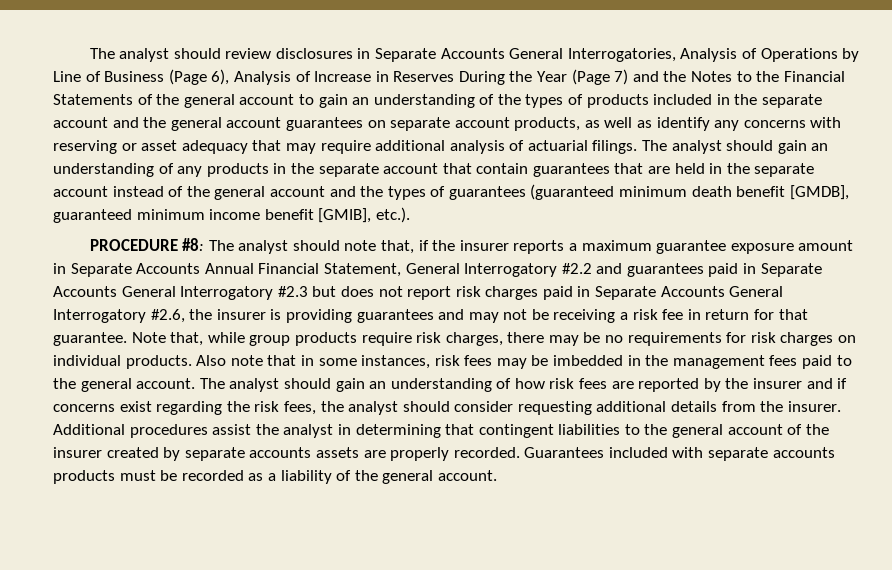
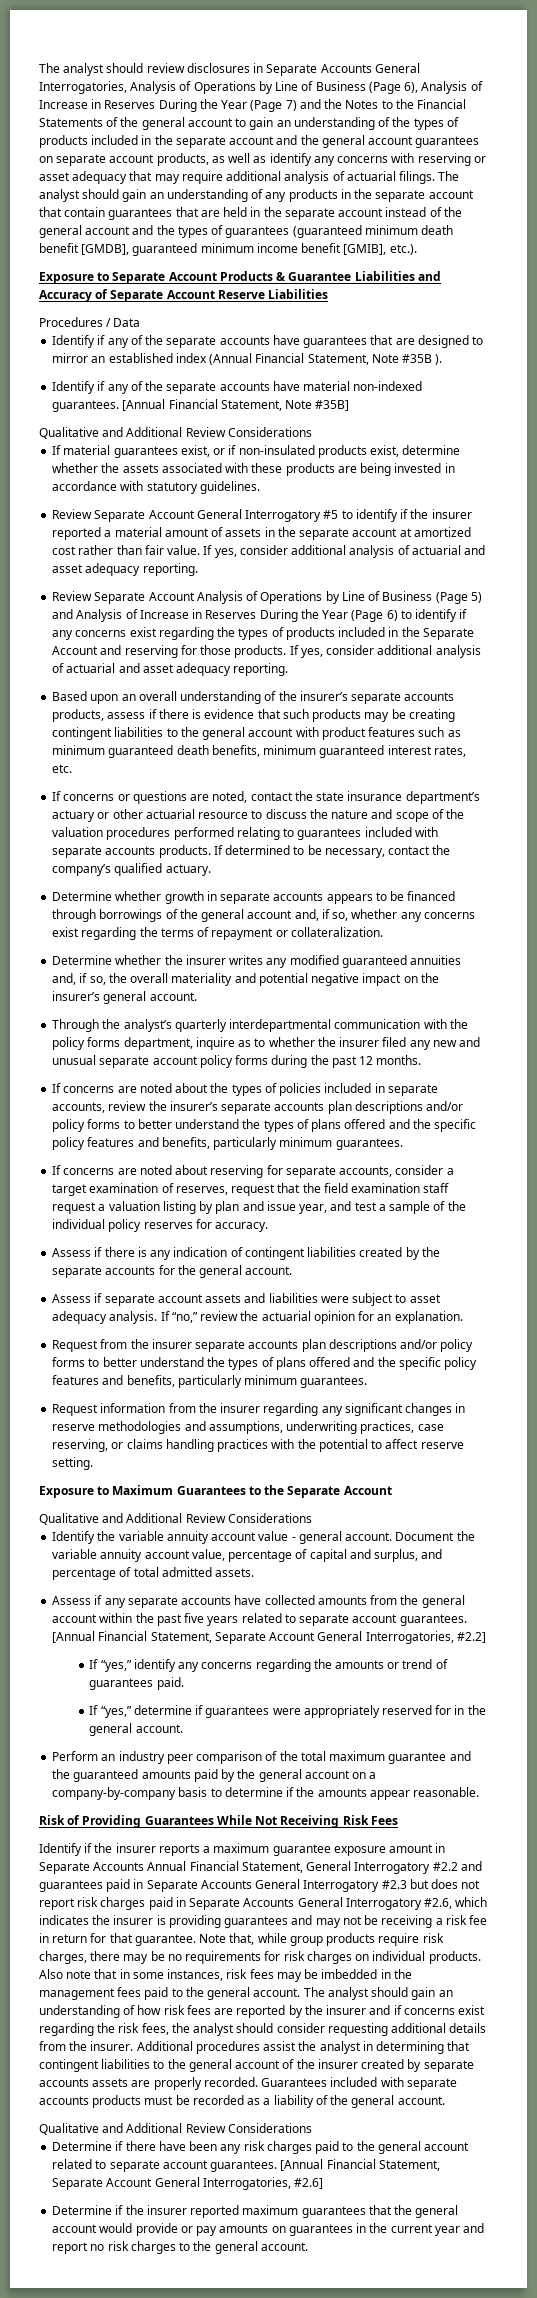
- PROCEDURE #8: The analyst should note that, if the insurer reports a maximum guarantee exposure amount in Separate Accounts Annual Financial Statement, General Interrogatory #2.2 and guarantees paid in Separate Accounts General Interrogatory #2.3 but does not report risk charges paid in Separate Accounts General Interrogatory #2.6, the insurer is providing guarantees and may not be receiving a risk fee in return for that guarantee.
+ Exposure to Separate Account Products & Guarantee Liabilities and Accuracy of Separate Account Reserve Liabilities
+ Procedures / Data
+ Identify if any of the separate accounts have guarantees that are designed to mirror an established index (Annual Financial Statement, Note #35B ).
+ Identify if any of the separate accounts have material non-indexed guarantees. [Annual Financial Statement, Note #35B]
+ Qualitative and Additional Review Considerations
+ If material guarantees exist, or if non-insulated products exist, determine whether the assets associated with these products are being invested in accordance with statutory guidelines.
+ Review Separate Account General Interrogatory #5 to identify if the insurer reported a material amount of assets in the separate account at amortized cost rather than fair value. If yes, consider additional analysis of actuarial and asset adequacy reporting.
+ Review Separate Account Analysis of Operations by Line of Business (Page 5) and Analysis of Increase in Reserves During the Year (Page 6) to identify if any concerns exist regarding the types of products included in the Separate Account and reserving for those products. If yes, consider additional analysis of actuarial and asset adequacy reporting.
+ Based upon an overall understanding of the insurer’s separate accounts products, assess if there is evidence that such products may be creating contingent liabilities to the general account with product features such as minimum guaranteed death benefits, minimum guaranteed interest rates, etc.
+ If concerns or questions are noted, contact the state insurance department’s actuary or other actuarial resource to discuss the nature and scope of the valuation procedures performed relating to guarantees included with separate accounts products. If determined to be necessary, contact the company’s qualified actuary.
+ Determine whether growth in separate accounts appears to be financed through borrowings of the general account and, if so, whether any concerns exist regarding the terms of repayment or collateralization.
+ Determine whether the insurer writes any modified guaranteed annuities and, if so, the overall materiality and potential negative impact on the insurer’s general account.
+ Through the analyst’s quarterly interdepartmental communication with the policy forms department, inquire as to whether the insurer filed any new and unusual separate account policy forms during the past 12 months.
+ If concerns are noted about the types of policies included in separate accounts, review the insurer’s separate accounts plan descriptions and/or policy forms to better understand the types of plans offered and the specific policy features and benefits, particularly minimum guarantees.
+ If concerns are noted about reserving for separate accounts, consider a target examination of reserves, request that the field examination staff request a valuation listing by plan and issue year, and test a sample of the individual policy reserves for accuracy.
+ Assess if there is any indication of contingent liabilities created by the separate accounts for the general account.
+ Assess if separate account assets and liabilities were subject to asset adequacy analysis. If “no,” review the actuarial opinion for an explanation.
+ Request from the insurer separate accounts plan descriptions and/or policy forms to better understand the types of plans offered and the specific policy features and benefits, particularly minimum guarantees.
+ Request information from the insurer regarding any significant changes in reserve methodologies and assumptions, underwriting practices, case reserving, or claims handling practices with the potential to affect reserve setting.
+ Exposure to Maximum Guarantees to the Separate Account
+ Qualitative and Additional Review Considerations
+ Identify the variable annuity account value - general account. Document the variable annuity account value, percentage of capital and surplus, and percentage of total admitted assets.
+ Assess if any separate accounts have collected amounts from the general account within the past five years related to separate account guarantees. [Annual Financial Statement, Separate Account General Interrogatories, #2.2]
+ If “yes,” identify any concerns regarding the amounts or trend of guarantees paid.
+ If “yes,” determine if guarantees were appropriately reserved for in the general account.
+ Perform an industry peer comparison of the total maximum guarantee and the guaranteed amounts paid by the general account on a company-by-company basis to determine if the amounts appear reasonable.
+ Risk of Providing Guarantees While Not Receiving Risk Fees
+ Identify if the insurer reports a maximum guarantee exposure amount in Separate Accounts Annual Financial Statement, General Interrogatory #2.2 and guarantees paid in Separate Accounts General Interrogatory #2.3 but does not report risk charges paid in Separate Accounts General Interrogatory #2.6, which indicates the insurer is providing guarantees and may not be receiving a risk fee in return for that guarantee.
  Guarantees included with separate accounts products must be recorded as a liability of the general account.
+ Qualitative and Additional Review Considerations
+ Determine if there have been any risk charges paid to the general account related to separate account guarantees. [Annual Financial Statement, Separate Account General Interrogatories, #2.6]
+ Determine if the insurer reported maximum guarantees that the general account would provide or pay amounts on guarantees in the current year and report no risk charges to the general account.

